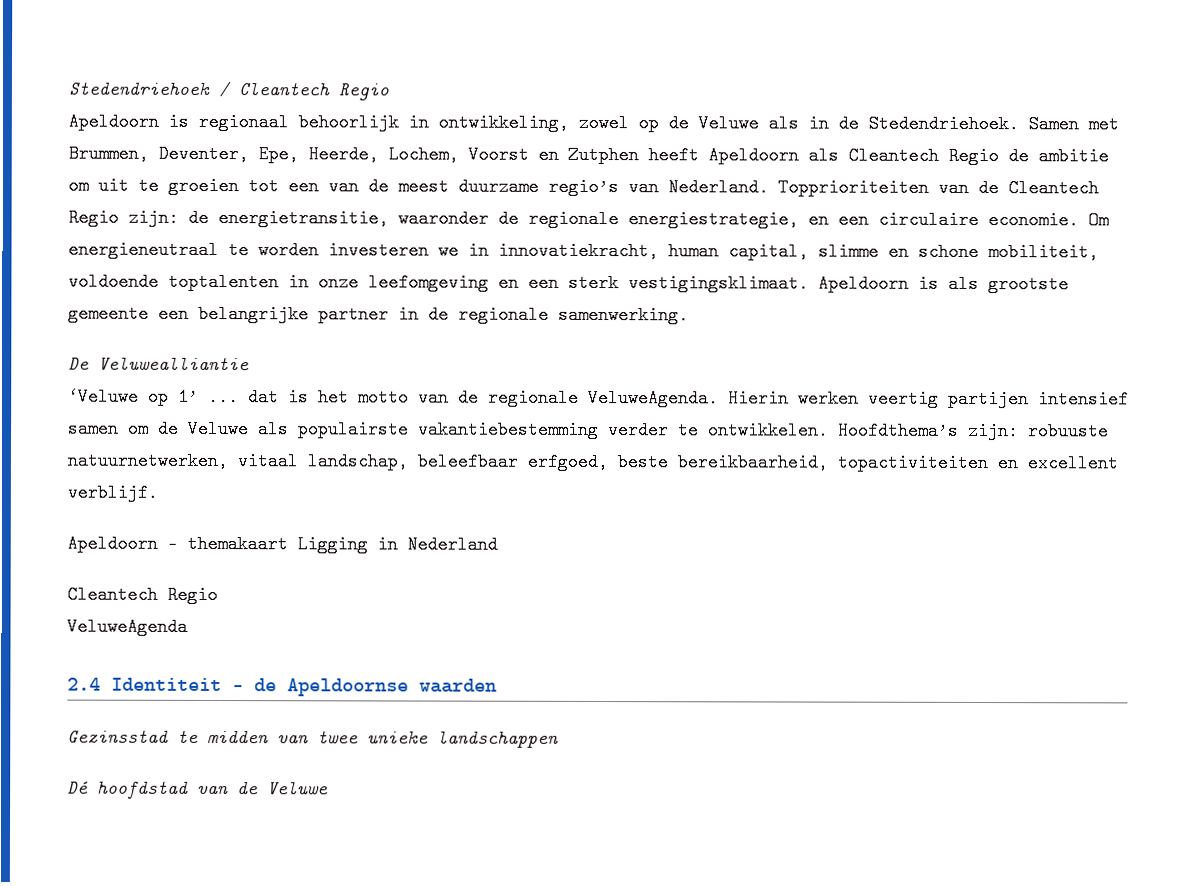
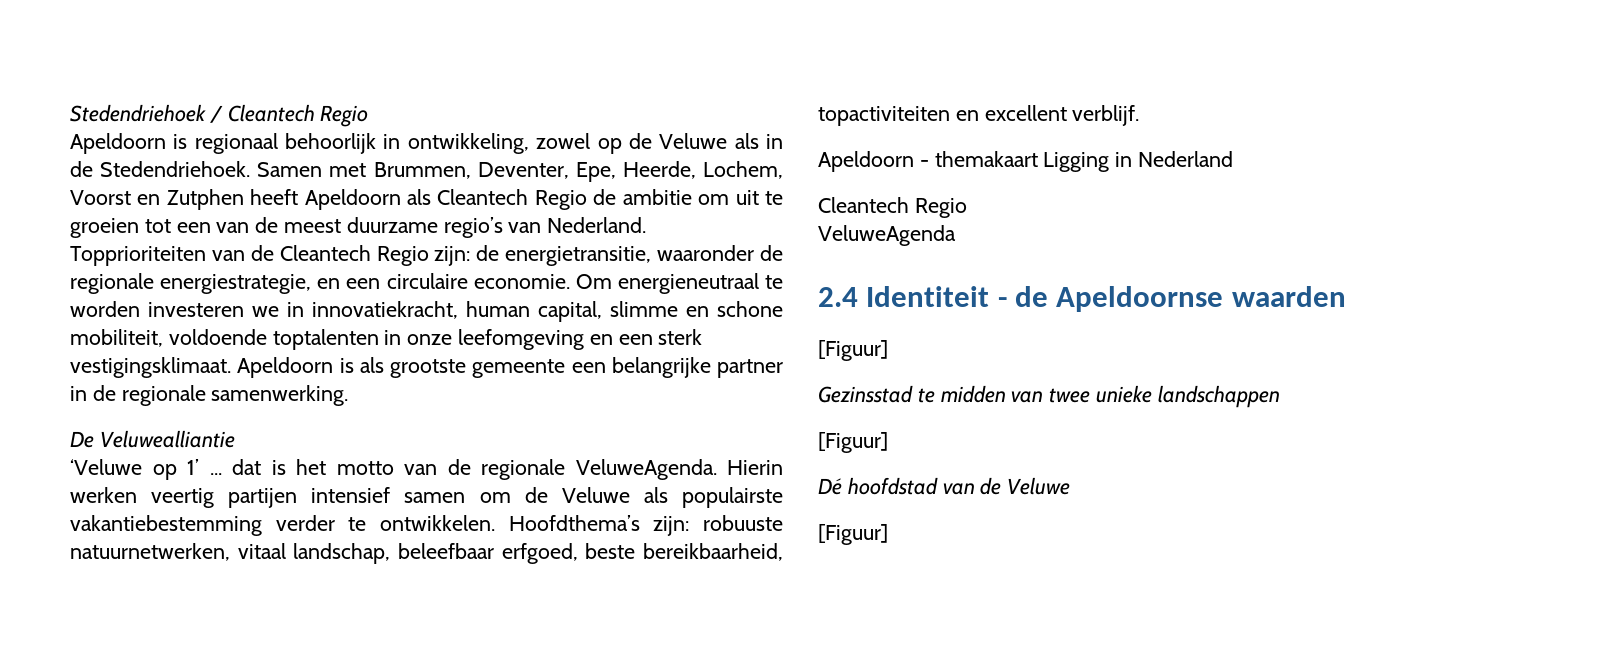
  2.4 Identiteit - de Apeldoornse waarden
+ [Figuur]
  Gezinsstad te midden van twee unieke landschappen
+ [Figuur]
  Dé hoofdstad van de Veluwe
+ [Figuur]

